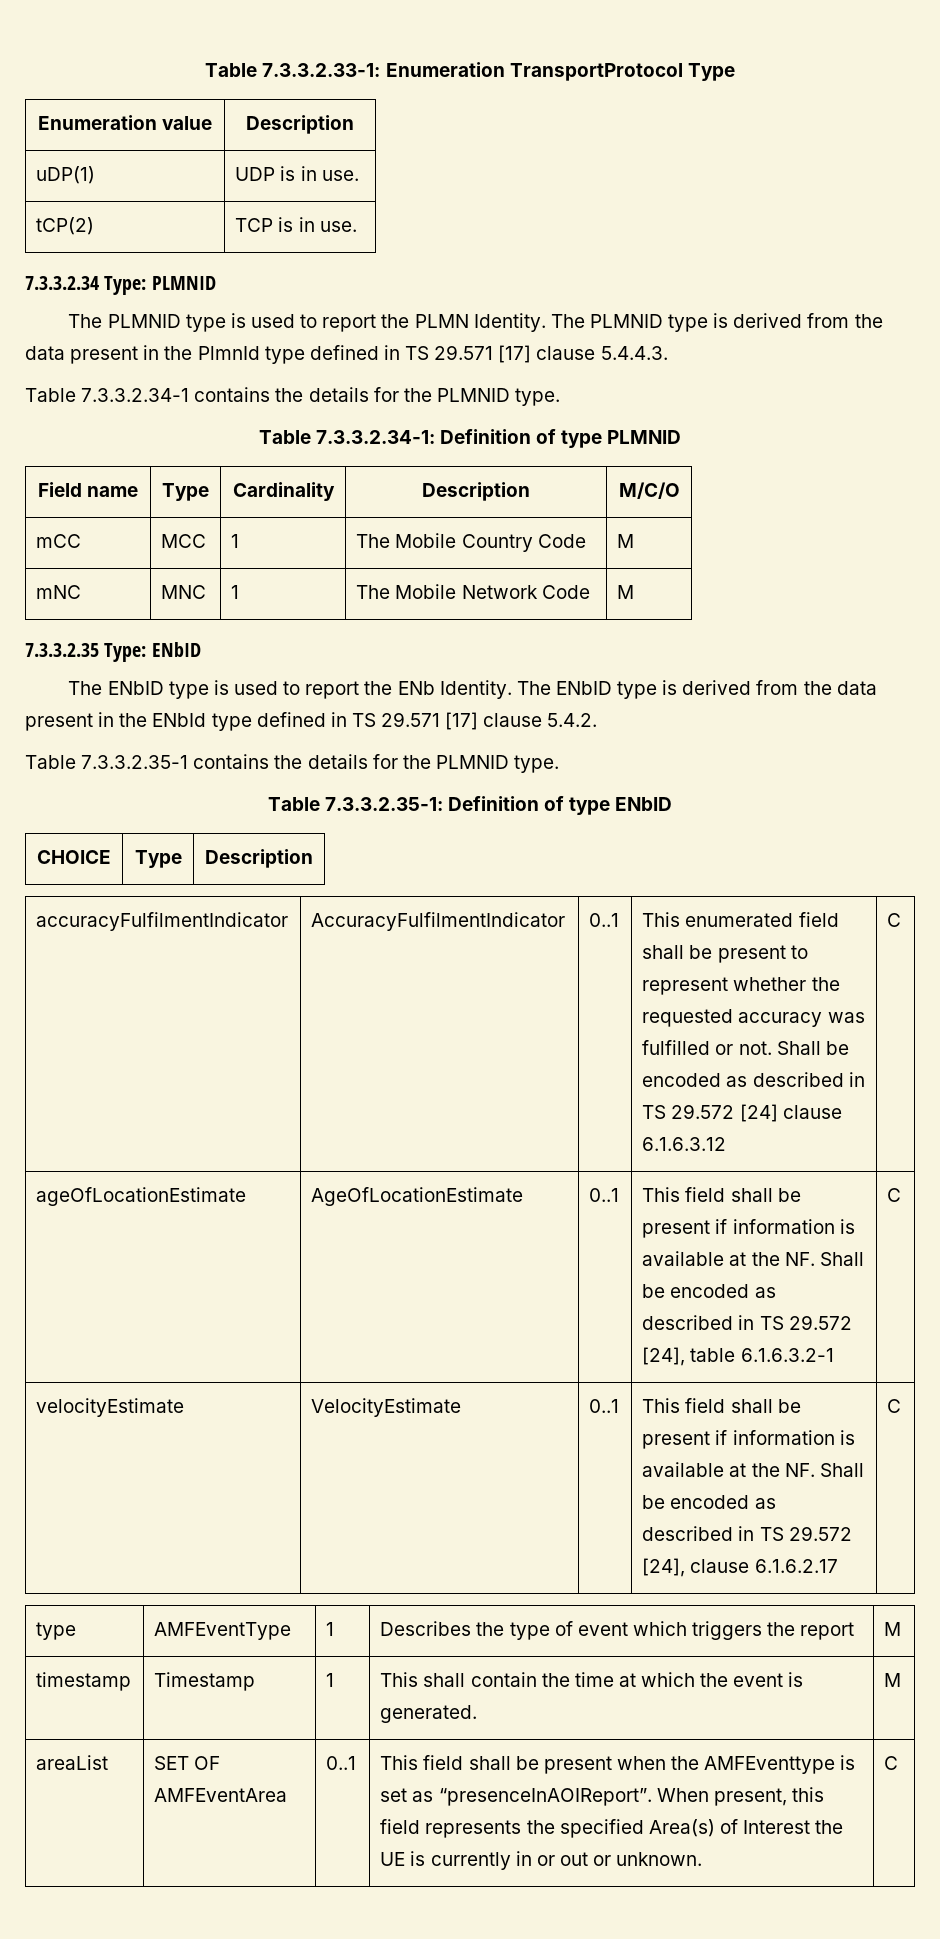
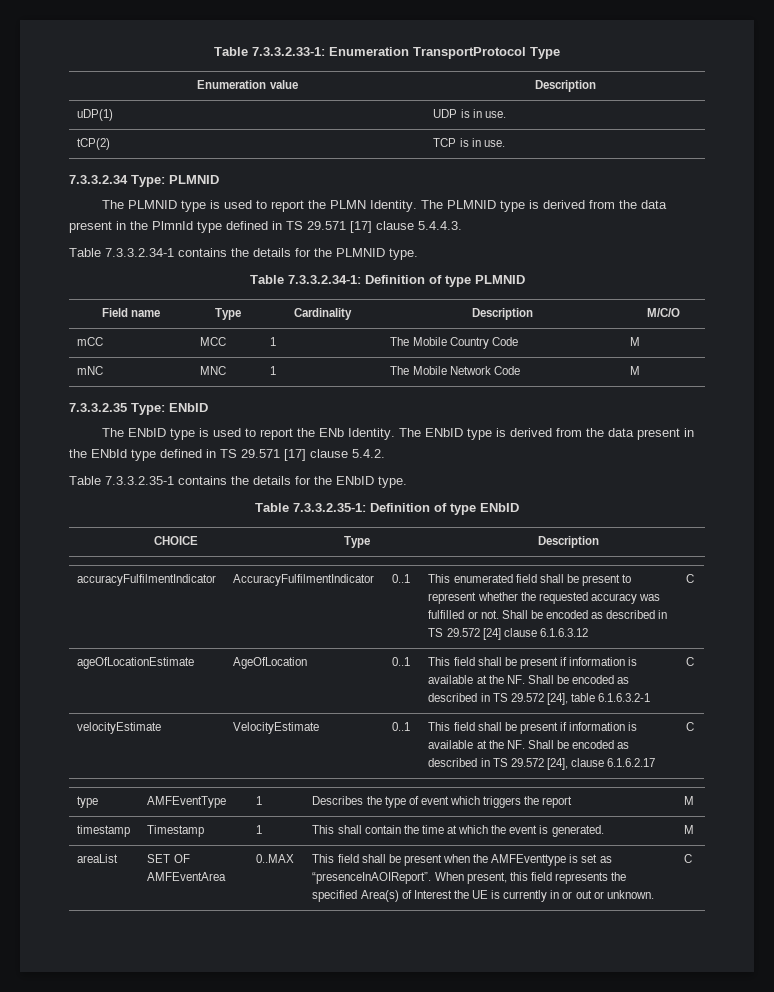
- Table 7.3.3.2.35-1 contains the details for the PLMNID type.
+ Table 7.3.3.2.35-1 contains the details for the ENbID type.
- ageOfLocationEstimate | AgeOfLocationEstimate | 0..1 | This field shall be present if information is available at the NF. Shall be encoded as described in TS 29.572 [24], table 6.1.6.3.2-1 | C
+ ageOfLocationEstimate | AgeOfLocation | 0..1 | This field shall be present if information is available at the NF. Shall be encoded as described in TS 29.572 [24], table 6.1.6.3.2-1 | C
- areaList | SET OF AMFEventArea | 0..1 | This field shall be present when the AMFEventtype is set as “presenceInAOIReport”. When present, this field represents the specified Area(s) of Interest the UE is currently in or out or unknown. | C
+ areaList | SET OF AMFEventArea | 0..MAX | This field shall be present when the AMFEventtype is set as “presenceInAOIReport”. When present, this field represents the specified Area(s) of Interest the UE is currently in or out or unknown. | C

